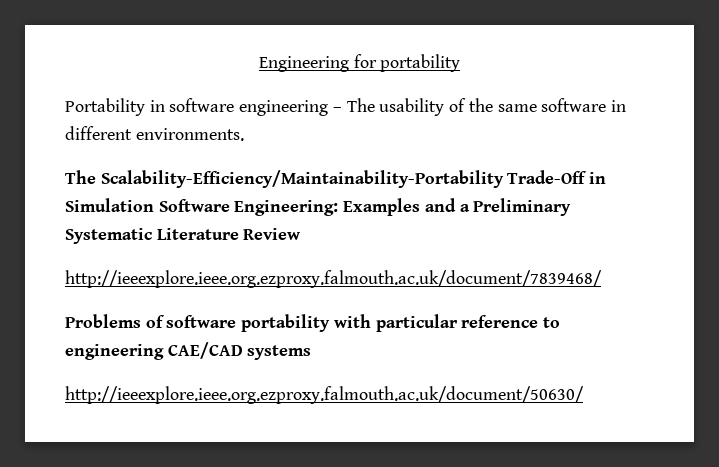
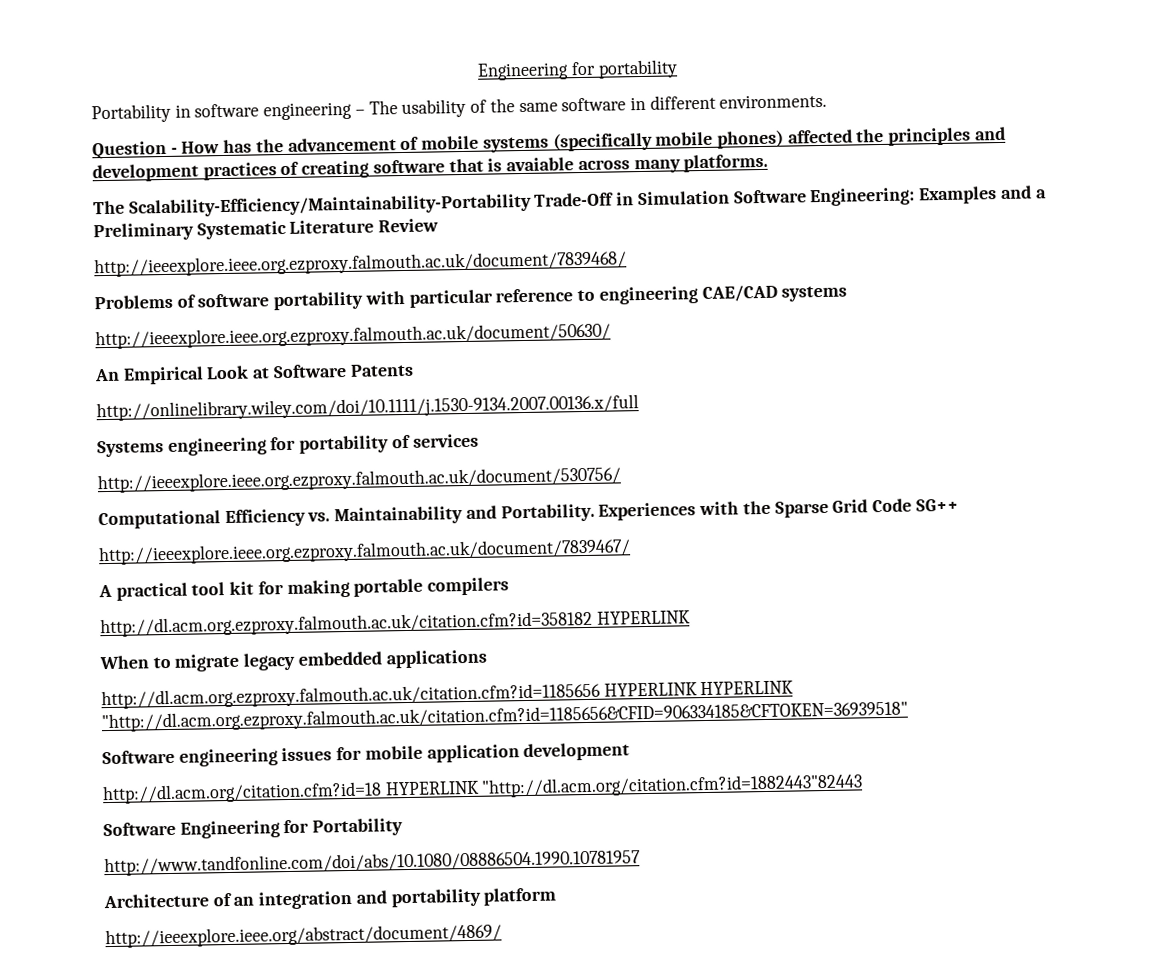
+ Question - How has the advancement of mobile systems (specifically mobile phones) affected the principles and development practices of creating software that is avaiable across many platforms.
+ An Empirical Look at Software Patents
+ http://onlinelibrary.wiley.com/doi/10.1111/j.1530-9134.2007.00136.x/full
+ Systems engineering for portability of services
+ http://ieeexplore.ieee.org.ezproxy.falmouth.ac.uk/document/530756/
+ Computational Efficiency vs. Maintainability and Portability. Experiences with the Sparse Grid Code SG++
+ http://ieeexplore.ieee.org.ezproxy.falmouth.ac.uk/document/7839467/
+ A practical tool kit for making portable compilers
+ http://dl.acm.org.ezproxy.falmouth.ac.uk/citation.cfm?id=358182 HYPERLINK
+ When to migrate legacy embedded applications
+ http://dl.acm.org.ezproxy.falmouth.ac.uk/citation.cfm?id=1185656 HYPERLINK HYPERLINK "http://dl.acm.org.ezproxy.falmouth.ac.uk/citation.cfm?id=1185656&CFID=906334185&CFTOKEN=36939518"
+ Software engineering issues for mobile application development
+ http://dl.acm.org/citation.cfm?id=18 HYPERLINK "http://dl.acm.org/citation.cfm?id=1882443"82443
+ Software Engineering for Portability
+ http://www.tandfonline.com/doi/abs/10.1080/08886504.1990.10781957
+ Architecture of an integration and portability platform
+ http://ieeexplore.ieee.org/abstract/document/4869/

